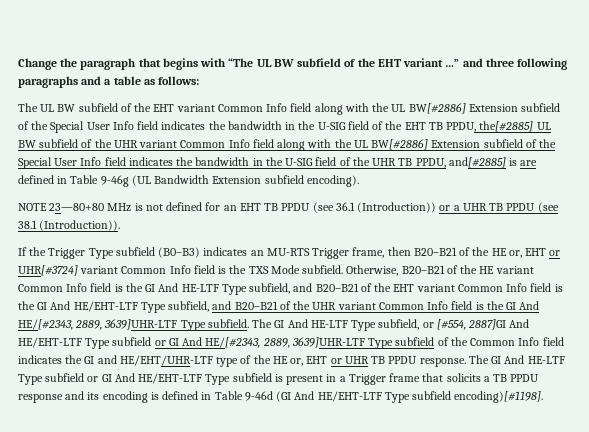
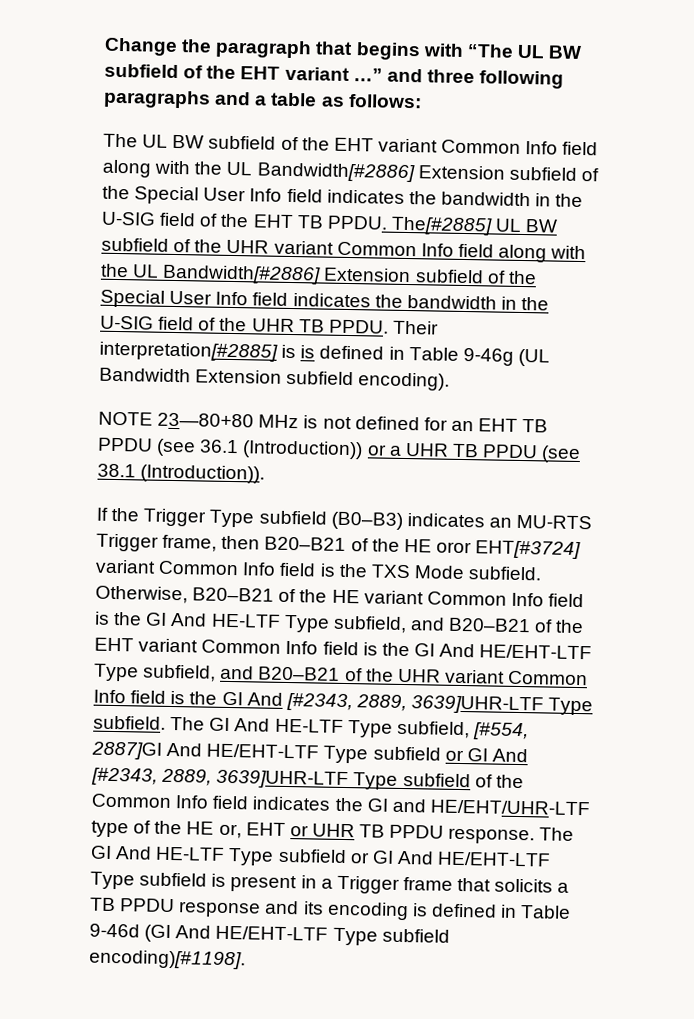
- The UL BW subfield of the EHT variant Common Info field along with the UL BW[#2886] Extension subfield of the Special User Info field indicates the bandwidth in the U-SIG field of the EHT TB PPDU, the[#2885] UL BW subfield of the UHR variant Common Info field along with the UL BW[#2886] Extension subfield of the Special User Info field indicates the bandwidth in the U-SIG field of the UHR TB PPDU, and[#2885] is are defined in Table 9-46g (UL Bandwidth Extension subfield encoding).
+ The UL BW subfield of the EHT variant Common Info field along with the UL Bandwidth[#2886] Extension subfield of the Special User Info field indicates the bandwidth in the U-SIG field of the EHT TB PPDU. The[#2885] UL BW subfield of the UHR variant Common Info field along with the UL Bandwidth[#2886] Extension subfield of the Special User Info field indicates the bandwidth in the U-SIG field of the UHR TB PPDU. Their interpretation[#2885] is is defined in Table 9-46g (UL Bandwidth Extension subfield encoding).
- If the Trigger Type subfield (B0–B3) indicates an MU-RTS Trigger frame, then B20–B21 of the HE or, EHT or UHR[#3724] variant Common Info field is the TXS Mode subfield.
+ If the Trigger Type subfield (B0–B3) indicates an MU-RTS Trigger frame, then B20–B21 of the HE oror EHT[#3724] variant Common Info field is the TXS Mode subfield.
- Otherwise, B20–B21 of the HE variant Common Info field is the GI And HE-LTF Type subfield, and B20–B21 of the EHT variant Common Info field is the GI And HE/EHT-LTF Type subfield, and B20–B21 of the UHR variant Common Info field is the GI And HE/[#2343, 2889, 3639]UHR-LTF Type subfield.
+ Otherwise, B20–B21 of the HE variant Common Info field is the GI And HE-LTF Type subfield, and B20–B21 of the EHT variant Common Info field is the GI And HE/EHT-LTF Type subfield, and B20–B21 of the UHR variant Common Info field is the GI And [#2343, 2889, 3639]UHR-LTF Type subfield.
- The GI And HE-LTF Type subfield, or [#554, 2887]GI And HE/EHT-LTF Type subfield or GI And HE/[#2343, 2889, 3639]UHR-LTF Type subfield of the Common Info field indicates the GI and HE/EHT/UHR-LTF type of the HE or, EHT or UHR TB PPDU response.
+ The GI And HE-LTF Type subfield, [#554, 2887]GI And HE/EHT-LTF Type subfield or GI And [#2343, 2889, 3639]UHR-LTF Type subfield of the Common Info field indicates the GI and HE/EHT/UHR-LTF type of the HE or, EHT or UHR TB PPDU response.

